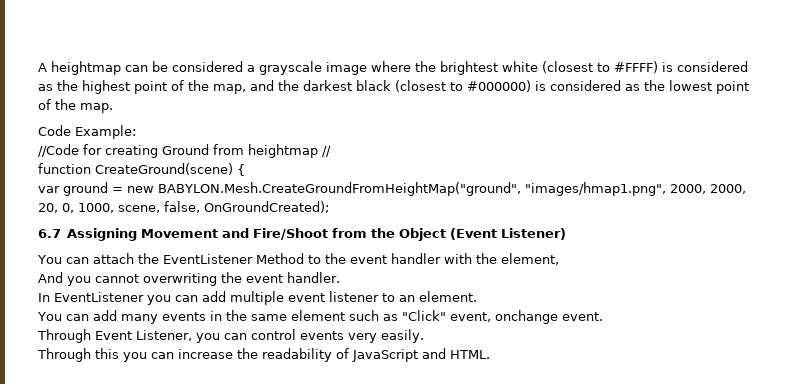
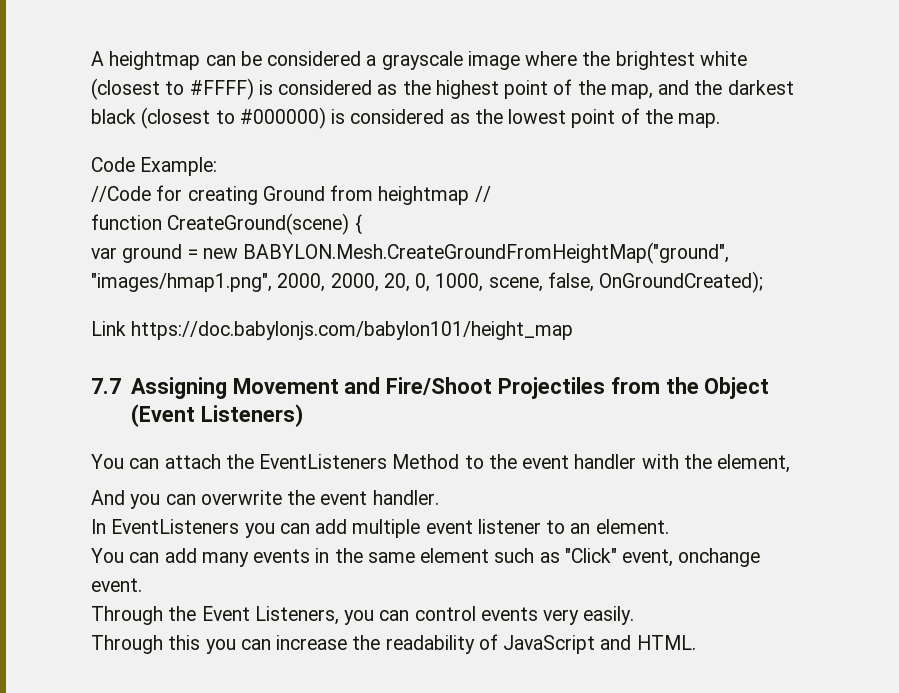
- 6.7 Assigning Movement and Fire/Shoot from the Object (Event Listener)
+ Link https://doc.babylonjs.com/babylon101/height_map
+ 7.7 Assigning Movement and Fire/Shoot Projectiles from the Object (Event Listeners)
- You can attach the EventListener Method to the event handler with the element,
+ You can attach the EventListeners Method to the event handler with the element,
- And you cannot overwriting the event handler.
+ And you can overwrite the event handler.
- In EventListener you can add multiple event listener to an element.
+ In EventListeners you can add multiple event listener to an element.
- Through Event Listener, you can control events very easily.
+ Through the Event Listeners, you can control events very easily.

